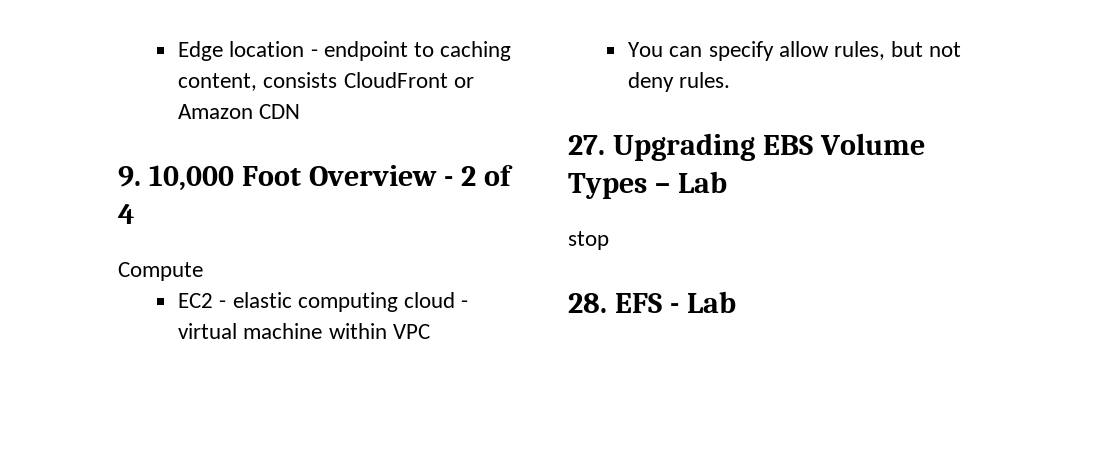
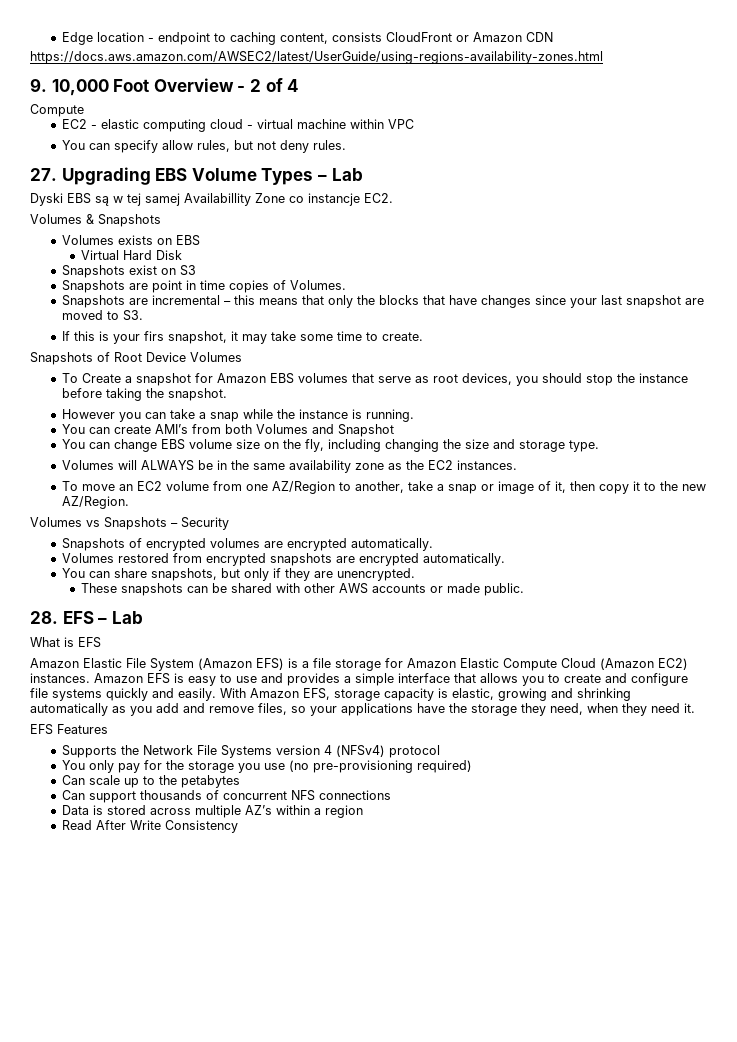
+ https://docs.aws.amazon.com/AWSEC2/latest/UserGuide/using-regions-availability-zones.html
- stop
- 28. EFS - Lab
+ Dyski EBS są w tej samej Availabillity Zone co instancje EC2.
+ Volumes & Snapshots
+ Volumes exists on EBS
+ Virtual Hard Disk
+ Snapshots exist on S3
+ Snapshots are point in time copies of Volumes.
+ Snapshots are incremental – this means that only the blocks that have changes since your last snapshot are moved to S3.
+ If this is your firs snapshot, it may take some time to create.
+ Snapshots of Root Device Volumes
+ To Create a snapshot for Amazon EBS volumes that serve as root devices, you should stop the instance before taking the snapshot.
+ However you can take a snap while the instance is running.
+ You can create AMI’s from both Volumes and Snapshot
+ You can change EBS volume size on the fly, including changing the size and storage type.
+ Volumes will ALWAYS be in the same availability zone as the EC2 instances.
+ To move an EC2 volume from one AZ/Region to another, take a snap or image of it, then copy it to the new AZ/Region.
+ Volumes vs Snapshots – Security
+ Snapshots of encrypted volumes are encrypted automatically.
+ Volumes restored from encrypted snapshots are encrypted automatically.
+ You can share snapshots, but only if they are unencrypted.
+ These snapshots can be shared with other AWS accounts or made public.
+ 28. EFS – Lab
+ What is EFS
+ Amazon Elastic File System (Amazon EFS) is a file storage for Amazon Elastic Compute Cloud (Amazon EC2) instances. Amazon EFS is easy to use and provides a simple interface that allows you to create and configure file systems quickly and easily. With Amazon EFS, storage capacity is elastic, growing and shrinking automatically as you add and remove files, so your applications have the storage they need, when they need it.
+ EFS Features
+ Supports the Network File Systems version 4 (NFSv4) protocol
+ You only pay for the storage you use (no pre-provisioning required)
+ Can scale up to the petabytes
+ Can support thousands of concurrent NFS connections
+ Data is stored across multiple AZ’s within a region
+ Read After Write Consistency

